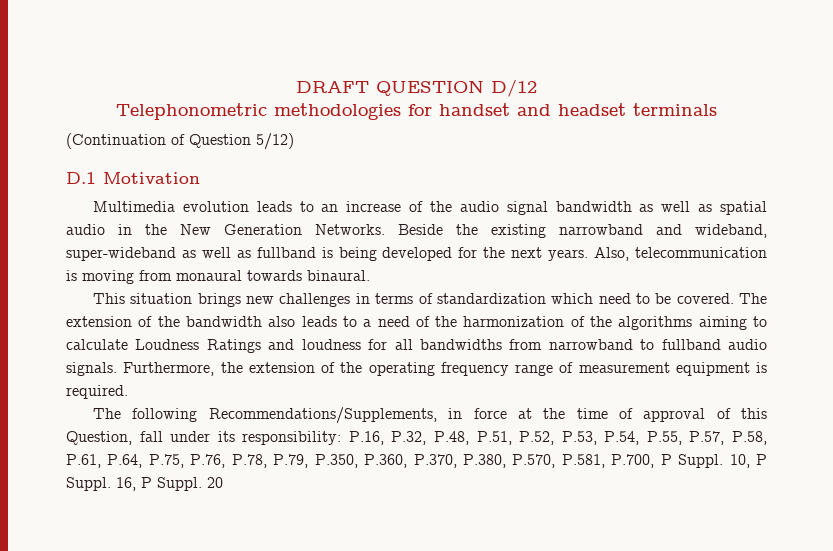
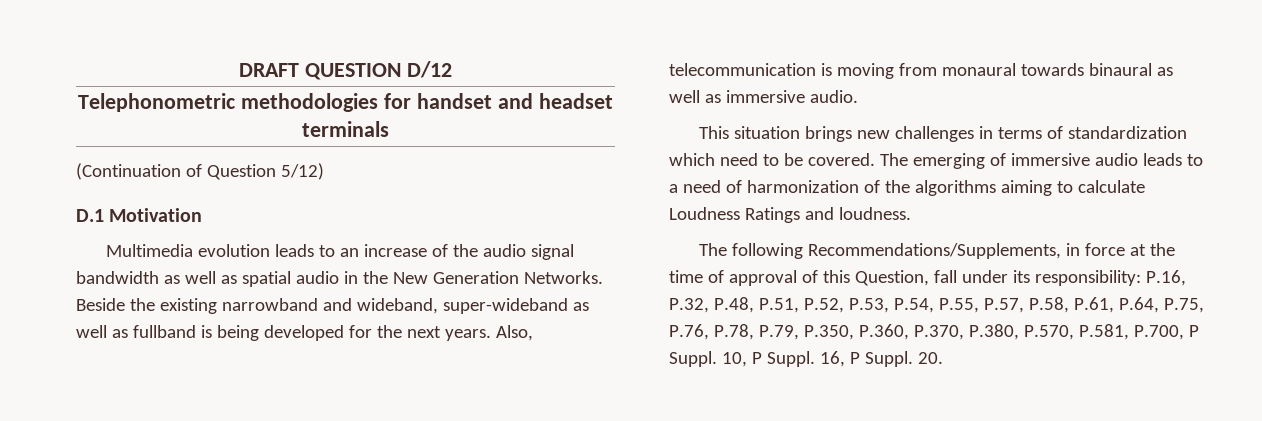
- Also, telecommunication is moving from monaural towards binaural.
+ Also, telecommunication is moving from monaural towards binaural as well as immersive audio.
- The extension of the bandwidth also leads to a need of the harmonization of the algorithms aiming to calculate Loudness Ratings and loudness for all bandwidths from narrowband to fullband audio signals. Furthermore, the extension of the operating frequency range of measurement equipment is required.
+ The emerging of immersive audio leads to a need of harmonization of the algorithms aiming to calculate Loudness Ratings and loudness.
- 20
+ 20.

